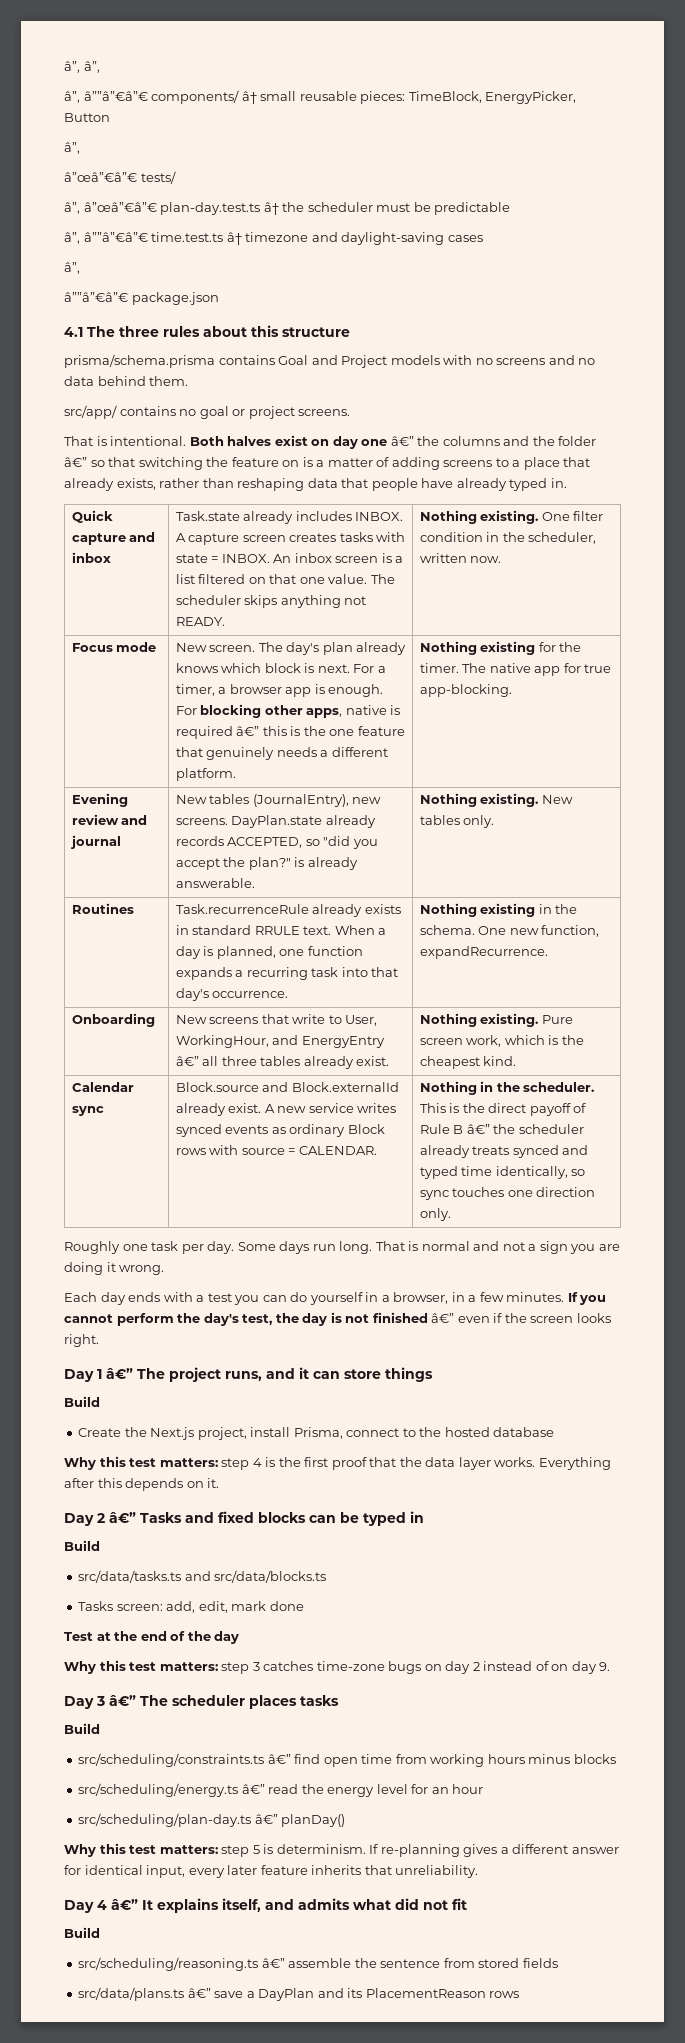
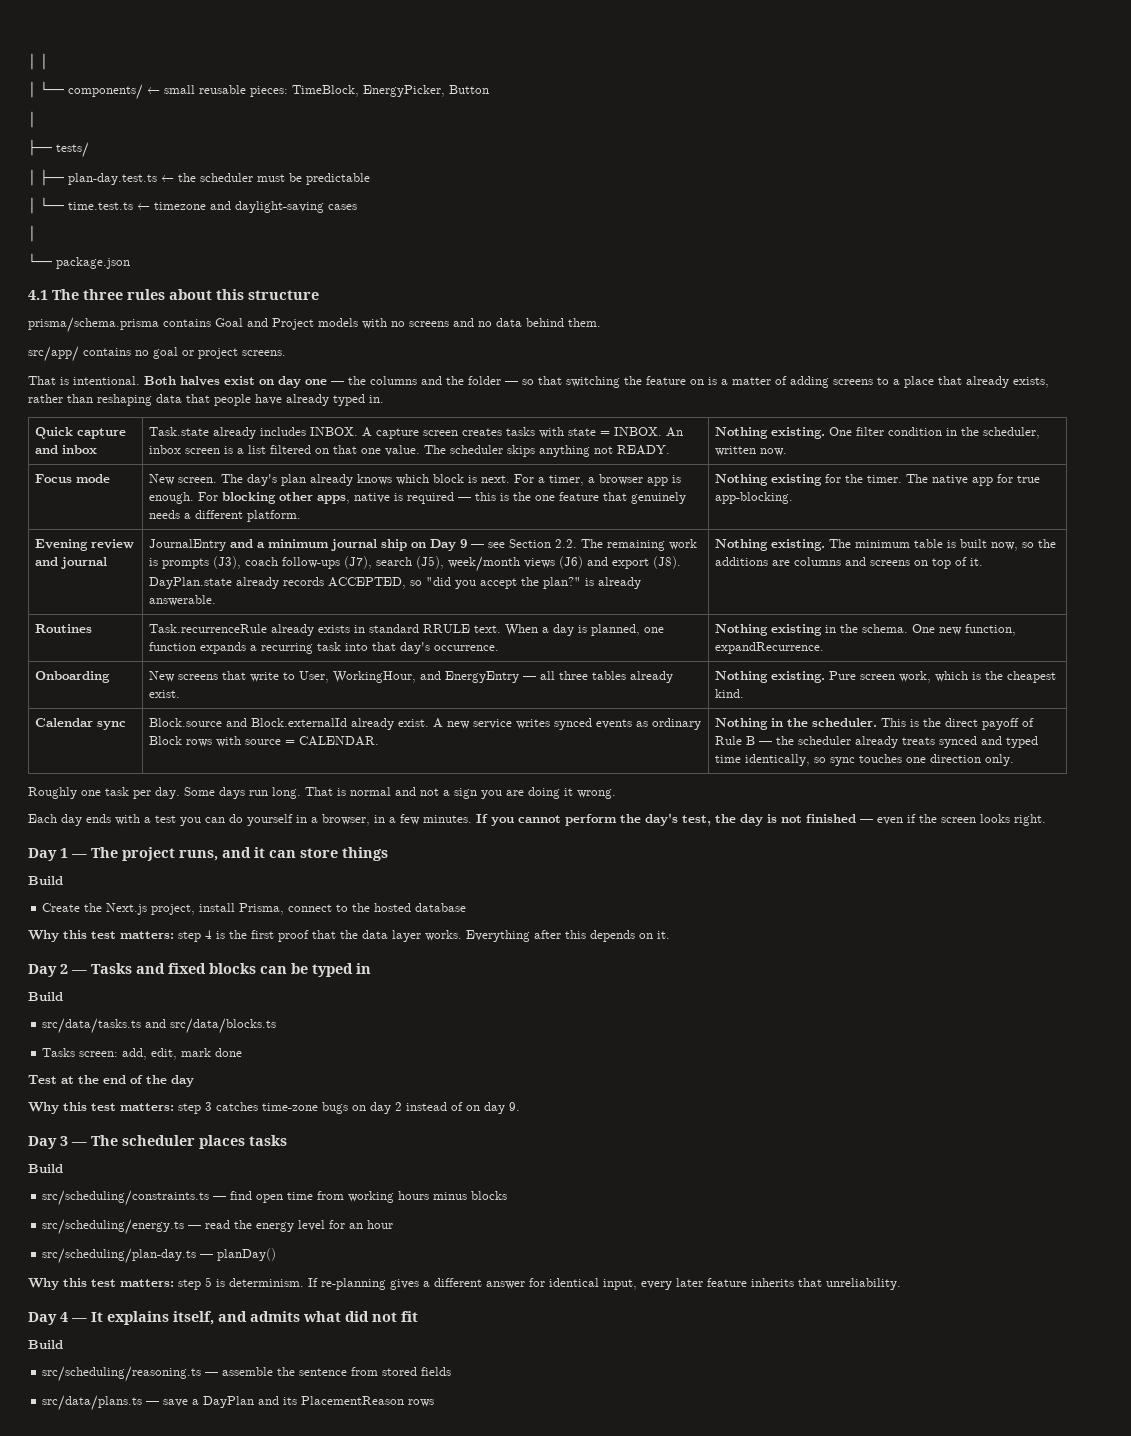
- â”‚ â”‚
- â”‚ â””â”€â”€ components/ â† small reusable pieces: TimeBlock, EnergyPicker, Button
- â”‚
- â”œâ”€â”€ tests/
+ │ │
+ │ └── components/ ← small reusable pieces: TimeBlock, EnergyPicker, Button
+ │
+ ├── tests/
- â”‚ â”œâ”€â”€ plan-day.test.ts â† the scheduler must be predictable
+ │ ├── plan-day.test.ts ← the scheduler must be predictable
- â”‚ â””â”€â”€ time.test.ts â† timezone and daylight-saving cases
- â”‚
- â””â”€â”€ package.json
+ │ └── time.test.ts ← timezone and daylight-saving cases
+ │
+ └── package.json
- Both halves exist on day one â€” the columns and the folder â€” so that switching the feature on is a matter of adding screens to a place that already exists, rather than reshaping data that people have already typed in.
+ Both halves exist on day one — the columns and the folder — so that switching the feature on is a matter of adding screens to a place that already exists, rather than reshaping data that people have already typed in.
- For blocking other apps, native is required â€” this is the one feature that genuinely needs a different platform.
+ For blocking other apps, native is required — this is the one feature that genuinely needs a different platform.
- New tables (JournalEntry), new screens. DayPlan.state already records ACCEPTED, so "did you accept the plan?" is already answerable.
+ JournalEntry and a minimum journal ship on Day 9 — see Section 2.2. The remaining work is prompts (J3), coach follow-ups (J7), search (J5), week/month views (J6) and export (J8). DayPlan.state already records ACCEPTED, so "did you accept the plan?" is already answerable.
- New tables only.
+ The minimum table is built now, so the additions are columns and screens on top of it.
- Onboarding | New screens that write to User, WorkingHour, and EnergyEntry â€” all three tables already exist. | Nothing existing. Pure screen work, which is the cheapest kind.
+ Onboarding | New screens that write to User, WorkingHour, and EnergyEntry — all three tables already exist. | Nothing existing. Pure screen work, which is the cheapest kind.
- This is the direct payoff of Rule B â€” the scheduler already treats synced and typed time identically, so sync touches one direction only.
+ This is the direct payoff of Rule B — the scheduler already treats synced and typed time identically, so sync touches one direction only.
- If you cannot perform the day's test, the day is not finished â€” even if the screen looks right.
+ If you cannot perform the day's test, the day is not finished — even if the screen looks right.
- Day 1 â€” The project runs, and it can store things
+ Day 1 — The project runs, and it can store things
- Day 2 â€” Tasks and fixed blocks can be typed in
+ Day 2 — Tasks and fixed blocks can be typed in
- Day 3 â€” The scheduler places tasks
+ Day 3 — The scheduler places tasks
- src/scheduling/constraints.ts â€” find open time from working hours minus blocks
+ src/scheduling/constraints.ts — find open time from working hours minus blocks
- src/scheduling/energy.ts â€” read the energy level for an hour
+ src/scheduling/energy.ts — read the energy level for an hour
- src/scheduling/plan-day.ts â€” planDay()
+ src/scheduling/plan-day.ts — planDay()
- Day 4 â€” It explains itself, and admits what did not fit
+ Day 4 — It explains itself, and admits what did not fit
- src/scheduling/reasoning.ts â€” assemble the sentence from stored fields
+ src/scheduling/reasoning.ts — assemble the sentence from stored fields
- src/data/plans.ts â€” save a DayPlan and its PlacementReason rows
+ src/data/plans.ts — save a DayPlan and its PlacementReason rows

